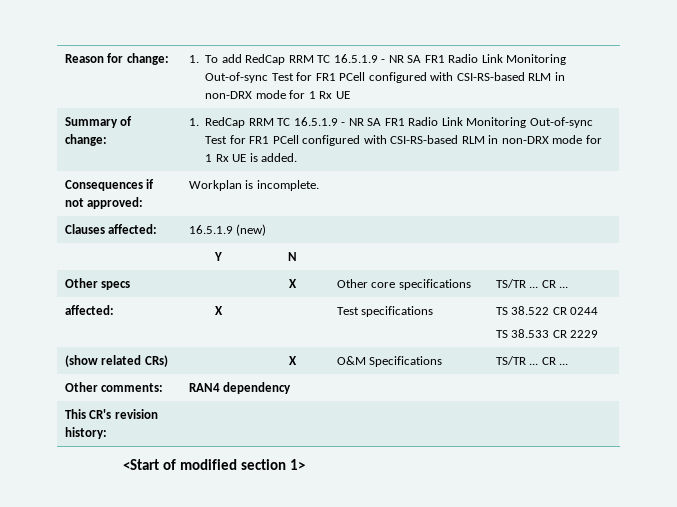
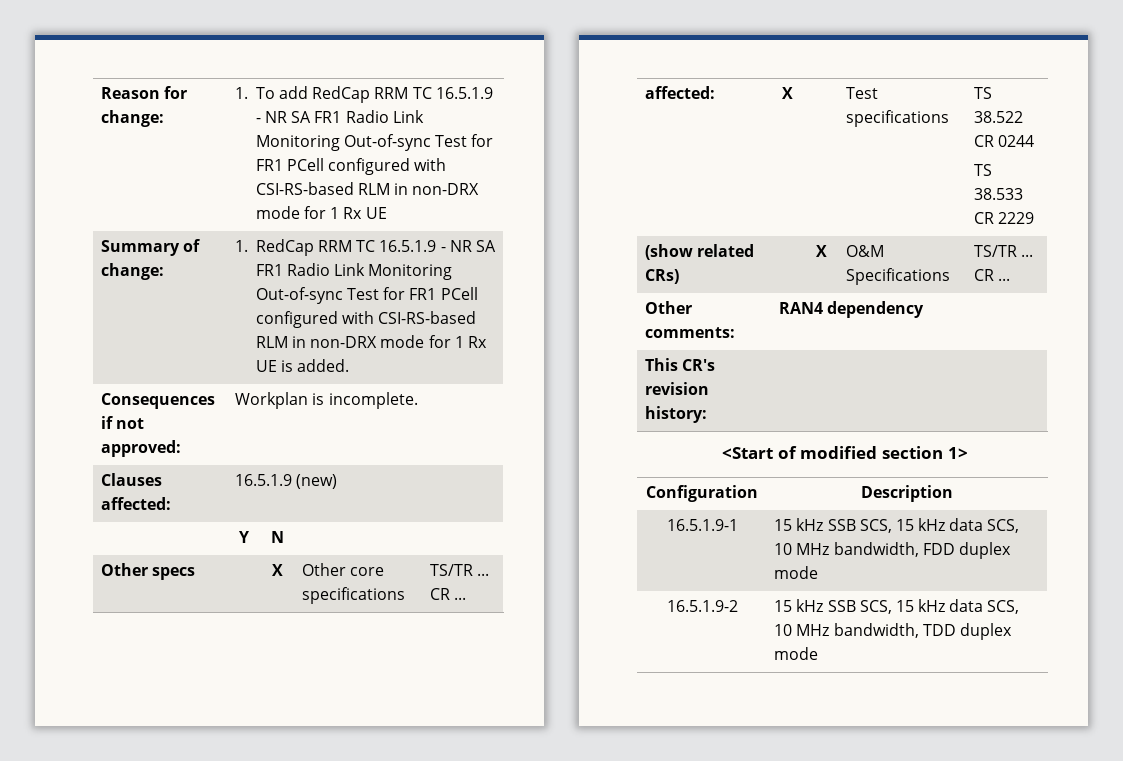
+ Configuration | Description
+ 16.5.1.9-1 | 15 kHz SSB SCS, 15 kHz data SCS, 10 MHz bandwidth, FDD duplex mode
+ 16.5.1.9-2 | 15 kHz SSB SCS, 15 kHz data SCS, 10 MHz bandwidth, TDD duplex mode

